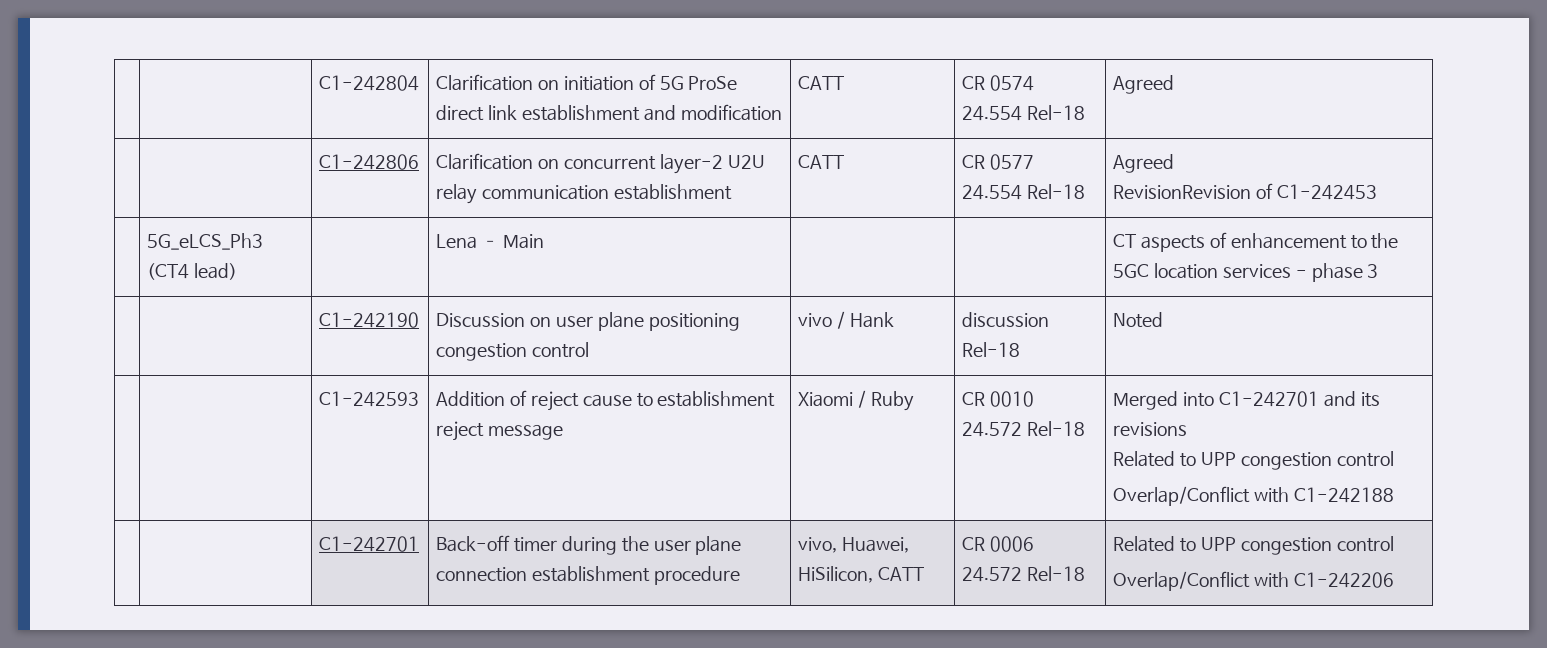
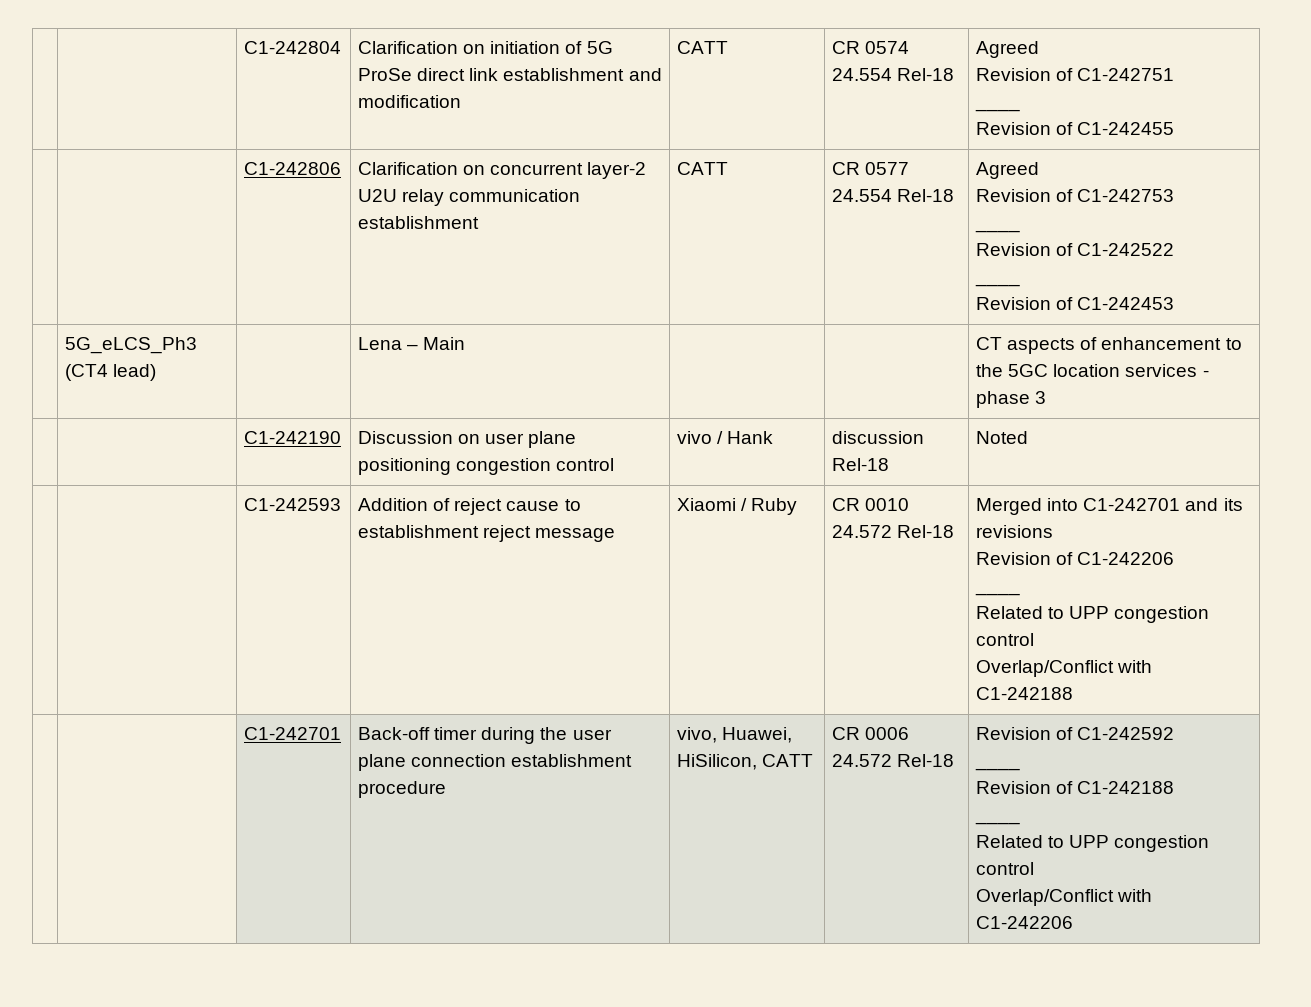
  | | C1-242804 | Clarification on initiation of 5G ProSe direct link establishment and modification | CATT | CR 0574 24.554 Rel-18 | Agreed
+ Revision of C1-242751
+ ____
+ Revision of C1-242455
  | | C1-242806 | Clarification on concurrent layer-2 U2U relay communication establishment | CATT | CR 0577 24.554 Rel-18 | Agreed
- RevisionRevision of C1-242453
+ Revision of C1-242753
+ ____
+ Revision of C1-242522
+ ____
+ Revision of C1-242453
  | | C1-242593 | Addition of reject cause to establishment reject message | Xiaomi / Ruby | CR 0010 24.572 Rel-18 | Merged into C1-242701 and its revisions
+ Revision of C1-242206
+ ____
- | | C1-242701 | Back-off timer during the user plane connection establishment procedure | vivo, Huawei, HiSilicon, CATT | CR 0006 24.572 Rel-18 | Related to UPP congestion control
+ | | C1-242701 | Back-off timer during the user plane connection establishment procedure | vivo, Huawei, HiSilicon, CATT | CR 0006 24.572 Rel-18 | Revision of C1-242592
+ ____
+ Revision of C1-242188
+ ____
+ Related to UPP congestion control

